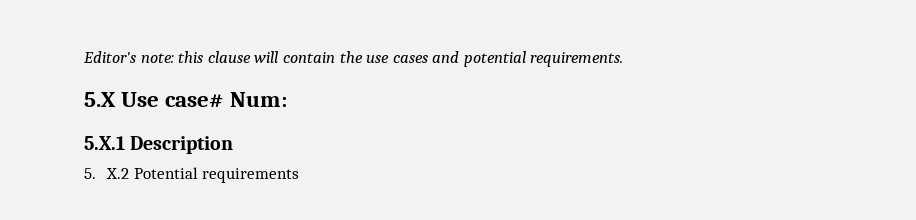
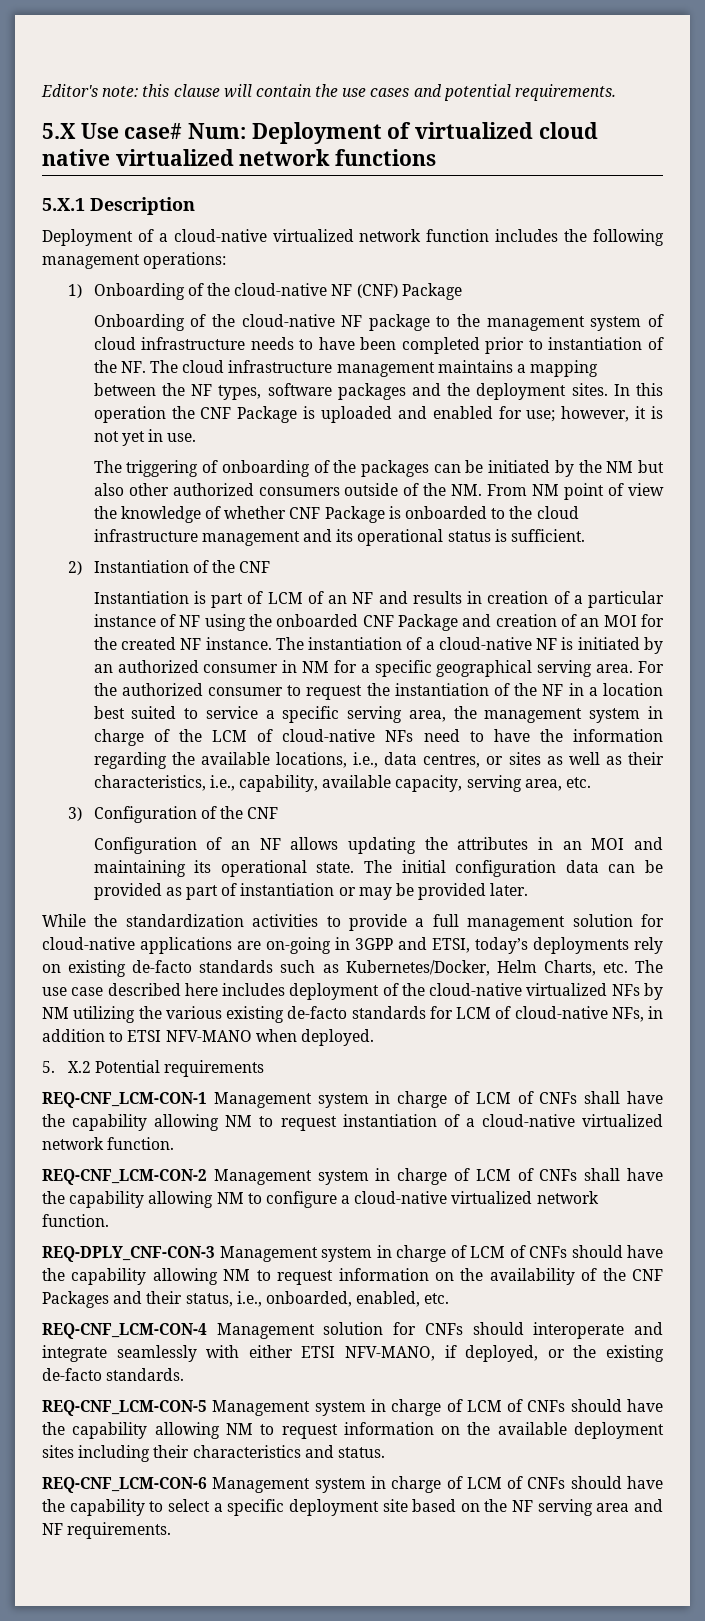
- 5.X Use case# Num:
+ 5.X Use case# Num: Deployment of virtualized cloud native virtualized network functions
  5.X.1 Description
+ Deployment of a cloud-native virtualized network function includes the following management operations:
+ 1) Onboarding of the cloud-native NF (CNF) Package
+ Onboarding of the cloud-native NF package to the management system of cloud infrastructure needs to have been completed prior to instantiation of the NF. The cloud infrastructure management maintains a mapping between the NF types, software packages and the deployment sites. In this operation the CNF Package is uploaded and enabled for use; however, it is not yet in use.
+ The triggering of onboarding of the packages can be initiated by the NM but also other authorized consumers outside of the NM. From NM point of view the knowledge of whether CNF Package is onboarded to the cloud infrastructure management and its operational status is sufficient.
+ 2) Instantiation of the CNF
+ Instantiation is part of LCM of an NF and results in creation of a particular instance of NF using the onboarded CNF Package and creation of an MOI for the created NF instance. The instantiation of a cloud-native NF is initiated by an authorized consumer in NM for a specific geographical serving area. For the authorized consumer to request the instantiation of the NF in a location best suited to service a specific serving area, the management system in charge of the LCM of cloud-native NFs need to have the information regarding the available locations, i.e., data centres, or sites as well as their characteristics, i.e., capability, available capacity, serving area, etc.
+ 3) Configuration of the CNF
+ Configuration of an NF allows updating the attributes in an MOI and maintaining its operational state. The initial configuration data can be provided as part of instantiation or may be provided later.
+ While the standardization activities to provide a full management solution for cloud-native applications are on-going in 3GPP and ETSI, today’s deployments rely on existing de-facto standards such as Kubernetes/Docker, Helm Charts, etc. The use case described here includes deployment of the cloud-native virtualized NFs by NM utilizing the various existing de-facto standards for LCM of cloud-native NFs, in addition to ETSI NFV-MANO when deployed.
  5. X.2 Potential requirements
+ REQ-CNF_LCM-CON-1 Management system in charge of LCM of CNFs shall have the capability allowing NM to request instantiation of a cloud-native virtualized network function.
+ REQ-CNF_LCM-CON-2 Management system in charge of LCM of CNFs shall have the capability allowing NM to configure a cloud-native virtualized network function.
+ REQ-DPLY_CNF-CON-3 Management system in charge of LCM of CNFs should have the capability allowing NM to request information on the availability of the CNF Packages and their status, i.e., onboarded, enabled, etc.
+ REQ-CNF_LCM-CON-4 Management solution for CNFs should interoperate and integrate seamlessly with either ETSI NFV-MANO, if deployed, or the existing de-facto standards.
+ REQ-CNF_LCM-CON-5 Management system in charge of LCM of CNFs should have the capability allowing NM to request information on the available deployment sites including their characteristics and status.
+ REQ-CNF_LCM-CON-6 Management system in charge of LCM of CNFs should have the capability to select a specific deployment site based on the NF serving area and NF requirements.

